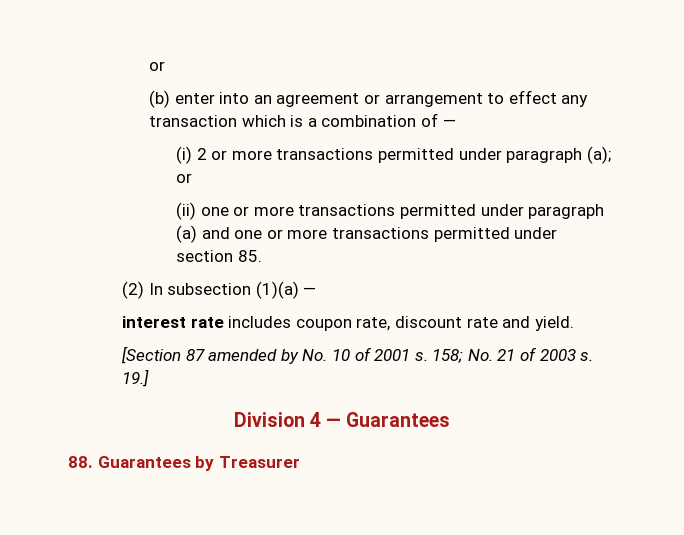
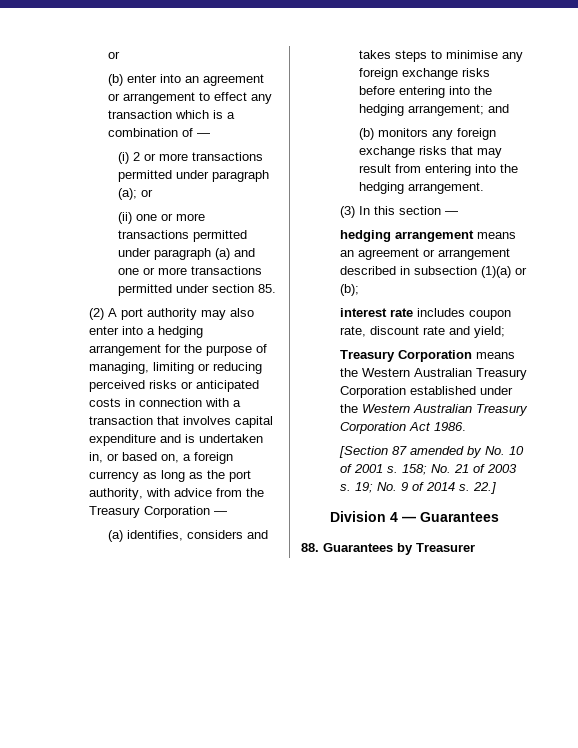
- (2) In subsection (1)(a) —
+ (2) A port authority may also enter into a hedging arrangement for the purpose of managing, limiting or reducing perceived risks or anticipated costs in connection with a transaction that involves capital expenditure and is undertaken in, or based on, a foreign currency as long as the port authority, with advice from the Treasury Corporation —
+ (a) identifies, considers and takes steps to minimise any foreign exchange risks before entering into the hedging arrangement; and
+ (b) monitors any foreign exchange risks that may result from entering into the hedging arrangement.
+ (3) In this section —
+ hedging arrangement means an agreement or arrangement described in subsection (1)(a) or (b);
- interest rate includes coupon rate, discount rate and yield.
+ interest rate includes coupon rate, discount rate and yield;
+ Treasury Corporation means the Western Australian Treasury Corporation established under the Western Australian Treasury Corporation Act 1986.
- 19.]
+ 19; No. 9 of 2014 s. 22.]

